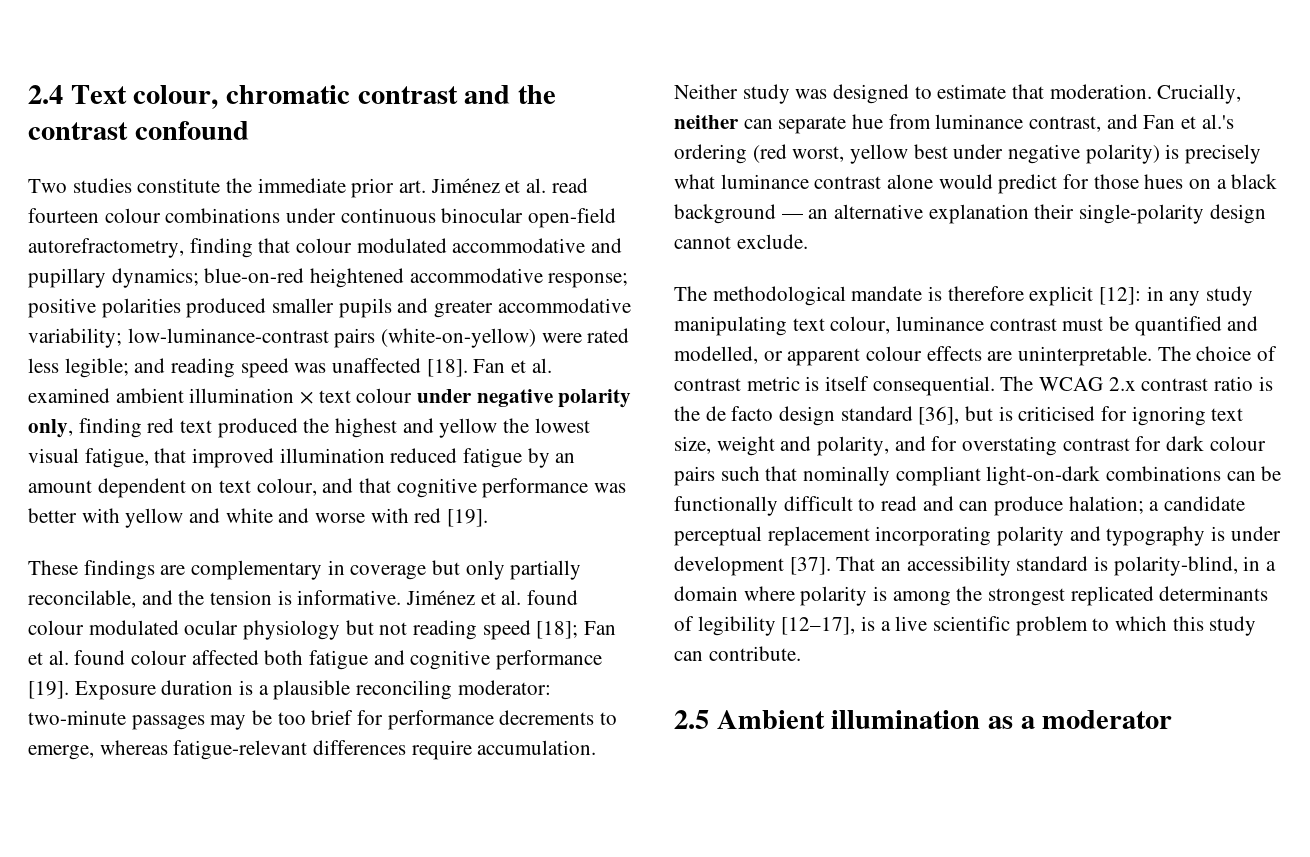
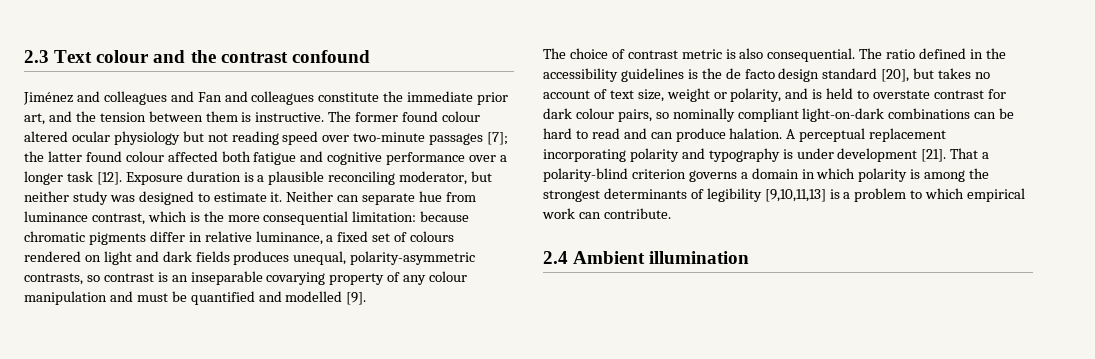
- 2.4 Text colour, chromatic contrast and the contrast confound
+ 2.3 Text colour and the contrast confound
- Two studies constitute the immediate prior art. Jiménez et al. read fourteen colour combinations under continuous binocular open-field autorefractometry, finding that colour modulated accommodative and pupillary dynamics; blue-on-red heightened accommodative response; positive polarities produced smaller pupils and greater accommodative variability; low-luminance-contrast pairs (white-on-yellow) were rated less legible; and reading speed was unaffected [18]. Fan et al. examined ambient illumination × text colour under negative polarity only, finding red text produced the highest and yellow the lowest visual fatigue, that improved illumination reduced fatigue by an amount dependent on text colour, and that cognitive performance was better with yellow and white and worse with red [19].
- These findings are complementary in coverage but only partially reconcilable, and the tension is informative. Jiménez et al. found colour modulated ocular physiology but not reading speed [18]; Fan et al. found colour affected both fatigue and cognitive performance [19].
+ Jiménez and colleagues and Fan and colleagues constitute the immediate prior art, and the tension between them is instructive. The former found colour altered ocular physiology but not reading speed over two-minute passages [7]; the latter found colour affected both fatigue and cognitive performance over a longer task [12].
- Exposure duration is a plausible reconciling moderator: two-minute passages may be too brief for performance decrements to emerge, whereas fatigue-relevant differences require accumulation. Neither study was designed to estimate that moderation. Crucially, neither can separate hue from luminance contrast, and Fan et al.'s ordering (red worst, yellow best under negative polarity) is precisely what luminance contrast alone would predict for those hues on a black background — an alternative explanation their single-polarity design cannot exclude.
- The methodological mandate is therefore explicit [12]: in any study manipulating text colour, luminance contrast must be quantified and modelled, or apparent colour effects are uninterpretable. The choice of contrast metric is itself consequential.
+ Exposure duration is a plausible reconciling moderator, but neither study was designed to estimate it. Neither can separate hue from luminance contrast, which is the more consequential limitation: because chromatic pigments differ in relative luminance, a fixed set of colours rendered on light and dark fields produces unequal, polarity-asymmetric contrasts, so contrast is an inseparable covarying property of any colour manipulation and must be quantified and modelled [9].
+ The choice of contrast metric is also consequential.
- The WCAG 2.x contrast ratio is the de facto design standard [36], but is criticised for ignoring text size, weight and polarity, and for overstating contrast for dark colour pairs such that nominally compliant light-on-dark combinations can be functionally difficult to read and can produce halation; a candidate perceptual replacement incorporating polarity and typography is under development [37]. That an accessibility standard is polarity-blind, in a domain where polarity is among the strongest replicated determinants of legibility [12–17], is a live scientific problem to which this study can contribute.
+ The ratio defined in the accessibility guidelines is the de facto design standard [20], but takes no account of text size, weight or polarity, and is held to overstate contrast for dark colour pairs, so nominally compliant light-on-dark combinations can be hard to read and can produce halation. A perceptual replacement incorporating polarity and typography is under development [21]. That a polarity-blind criterion governs a domain in which polarity is among the strongest determinants of legibility [9,10,11,13] is a problem to which empirical work can contribute.
- 2.5 Ambient illumination as a moderator
+ 2.4 Ambient illumination

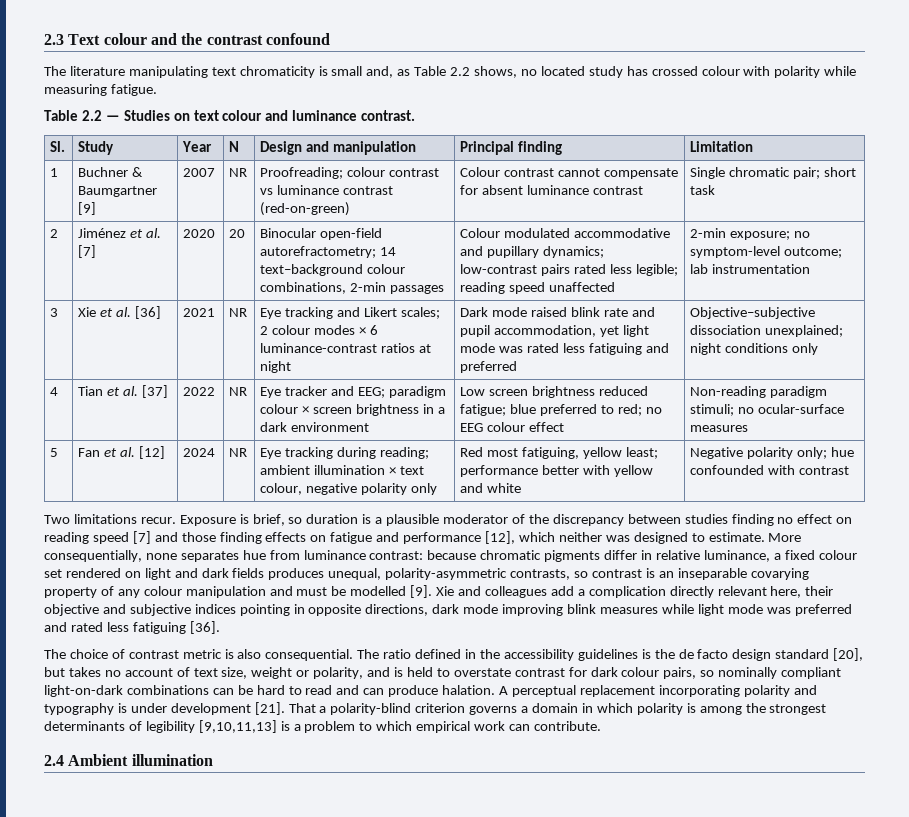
- Jiménez and colleagues and Fan and colleagues constitute the immediate prior art, and the tension between them is instructive. The former found colour altered ocular physiology but not reading speed over two-minute passages [7]; the latter found colour affected both fatigue and cognitive performance over a longer task [12]. Exposure duration is a plausible reconciling moderator, but neither study was designed to estimate it. Neither can separate hue from luminance contrast, which is the more consequential limitation: because chromatic pigments differ in relative luminance, a fixed set of colours rendered on light and dark fields produces unequal, polarity-asymmetric contrasts, so contrast is an inseparable covarying property of any colour manipulation and must be quantified and modelled [9].
+ The literature manipulating text chromaticity is small and, as Table 2.2 shows, no located study has crossed colour with polarity while measuring fatigue.
+ Table 2.2 — Studies on text colour and luminance contrast.
+ Sl. | Study | Year | N | Design and manipulation | Principal finding | Limitation
+ 1 | Buchner & Baumgartner [9] | 2007 | NR | Proofreading; colour contrast vs luminance contrast (red-on-green) | Colour contrast cannot compensate for absent luminance contrast | Single chromatic pair; short task
+ 2 | Jiménez et al. [7] | 2020 | 20 | Binocular open-field autorefractometry; 14 text–background colour combinations, 2-min passages | Colour modulated accommodative and pupillary dynamics; low-contrast pairs rated less legible; reading speed unaffected | 2-min exposure; no symptom-level outcome; lab instrumentation
+ 3 | Xie et al. [36] | 2021 | NR | Eye tracking and Likert scales; 2 colour modes × 6 luminance-contrast ratios at night | Dark mode raised blink rate and pupil accommodation, yet light mode was rated less fatiguing and preferred | Objective–subjective dissociation unexplained; night conditions only
+ 4 | Tian et al. [37] | 2022 | NR | Eye tracker and EEG; paradigm colour × screen brightness in a dark environment | Low screen brightness reduced fatigue; blue preferred to red; no EEG colour effect | Non-reading paradigm stimuli; no ocular-surface measures
+ 5 | Fan et al. [12] | 2024 | NR | Eye tracking during reading; ambient illumination × text colour, negative polarity only | Red most fatiguing, yellow least; performance better with yellow and white | Negative polarity only; hue confounded with contrast
+ Two limitations recur. Exposure is brief, so duration is a plausible moderator of the discrepancy between studies finding no effect on reading speed [7] and those finding effects on fatigue and performance [12], which neither was designed to estimate. More consequentially, none separates hue from luminance contrast: because chromatic pigments differ in relative luminance, a fixed colour set rendered on light and dark fields produces unequal, polarity-asymmetric contrasts, so contrast is an inseparable covarying property of any colour manipulation and must be modelled [9]. Xie and colleagues add a complication directly relevant here, their objective and subjective indices pointing in opposite directions, dark mode improving blink measures while light mode was preferred and rated less fatiguing [36].

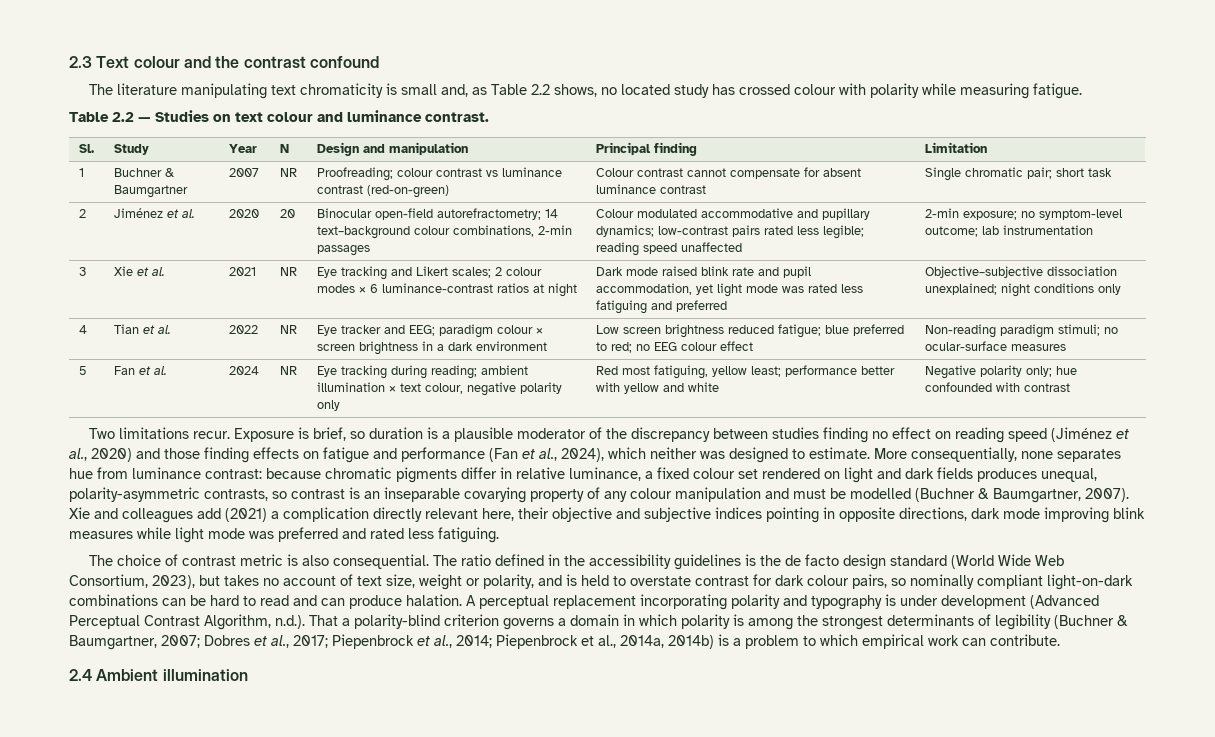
- 1 | Buchner & Baumgartner [9] | 2007 | NR | Proofreading; colour contrast vs luminance contrast (red-on-green) | Colour contrast cannot compensate for absent luminance contrast | Single chromatic pair; short task
+ 1 | Buchner & Baumgartner | 2007 | NR | Proofreading; colour contrast vs luminance contrast (red-on-green) | Colour contrast cannot compensate for absent luminance contrast | Single chromatic pair; short task
- 2 | Jiménez et al. [7] | 2020 | 20 | Binocular open-field autorefractometry; 14 text–background colour combinations, 2-min passages | Colour modulated accommodative and pupillary dynamics; low-contrast pairs rated less legible; reading speed unaffected | 2-min exposure; no symptom-level outcome; lab instrumentation
+ 2 | Jiménez et al. | 2020 | 20 | Binocular open-field autorefractometry; 14 text–background colour combinations, 2-min passages | Colour modulated accommodative and pupillary dynamics; low-contrast pairs rated less legible; reading speed unaffected | 2-min exposure; no symptom-level outcome; lab instrumentation
- Xie et al. [36]
+ Xie et al.
- 4 | Tian et al. [37] | 2022 | NR | Eye tracker and EEG; paradigm colour × screen brightness in a dark environment | Low screen brightness reduced fatigue; blue preferred to red; no EEG colour effect | Non-reading paradigm stimuli; no ocular-surface measures
+ 4 | Tian et al. | 2022 | NR | Eye tracker and EEG; paradigm colour × screen brightness in a dark environment | Low screen brightness reduced fatigue; blue preferred to red; no EEG colour effect | Non-reading paradigm stimuli; no ocular-surface measures
- 5 | Fan et al. [12] | 2024 | NR | Eye tracking during reading; ambient illumination × text colour, negative polarity only | Red most fatiguing, yellow least; performance better with yellow and white | Negative polarity only; hue confounded with contrast
+ 5 | Fan et al. | 2024 | NR | Eye tracking during reading; ambient illumination × text colour, negative polarity only | Red most fatiguing, yellow least; performance better with yellow and white | Negative polarity only; hue confounded with contrast
- Exposure is brief, so duration is a plausible moderator of the discrepancy between studies finding no effect on reading speed [7] and those finding effects on fatigue and performance [12], which neither was designed to estimate.
+ Exposure is brief, so duration is a plausible moderator of the discrepancy between studies finding no effect on reading speed (Jiménez et al., 2020) and those finding effects on fatigue and performance (Fan et al., 2024), which neither was designed to estimate.
- More consequentially, none separates hue from luminance contrast: because chromatic pigments differ in relative luminance, a fixed colour set rendered on light and dark fields produces unequal, polarity-asymmetric contrasts, so contrast is an inseparable covarying property of any colour manipulation and must be modelled [9].
+ More consequentially, none separates hue from luminance contrast: because chromatic pigments differ in relative luminance, a fixed colour set rendered on light and dark fields produces unequal, polarity-asymmetric contrasts, so contrast is an inseparable covarying property of any colour manipulation and must be modelled (Buchner & Baumgartner, 2007).
- Xie and colleagues add a complication directly relevant here, their objective and subjective indices pointing in opposite directions, dark mode improving blink measures while light mode was preferred and rated less fatiguing [36].
+ Xie and colleagues add (2021) a complication directly relevant here, their objective and subjective indices pointing in opposite directions, dark mode improving blink measures while light mode was preferred and rated less fatiguing.
- The ratio defined in the accessibility guidelines is the de facto design standard [20], but takes no account of text size, weight or polarity, and is held to overstate contrast for dark colour pairs, so nominally compliant light-on-dark combinations can be hard to read and can produce halation.
+ The ratio defined in the accessibility guidelines is the de facto design standard (World Wide Web Consortium, 2023), but takes no account of text size, weight or polarity, and is held to overstate contrast for dark colour pairs, so nominally compliant light-on-dark combinations can be hard to read and can produce halation.
- A perceptual replacement incorporating polarity and typography is under development [21]. That a polarity-blind criterion governs a domain in which polarity is among the strongest determinants of legibility [9,10,11,13] is a problem to which empirical work can contribute.
+ A perceptual replacement incorporating polarity and typography is under development (Advanced Perceptual Contrast Algorithm, n.d.). That a polarity-blind criterion governs a domain in which polarity is among the strongest determinants of legibility (Buchner & Baumgartner, 2007; Dobres et al., 2017; Piepenbrock et al., 2014; Piepenbrock et al., 2014a, 2014b) is a problem to which empirical work can contribute.

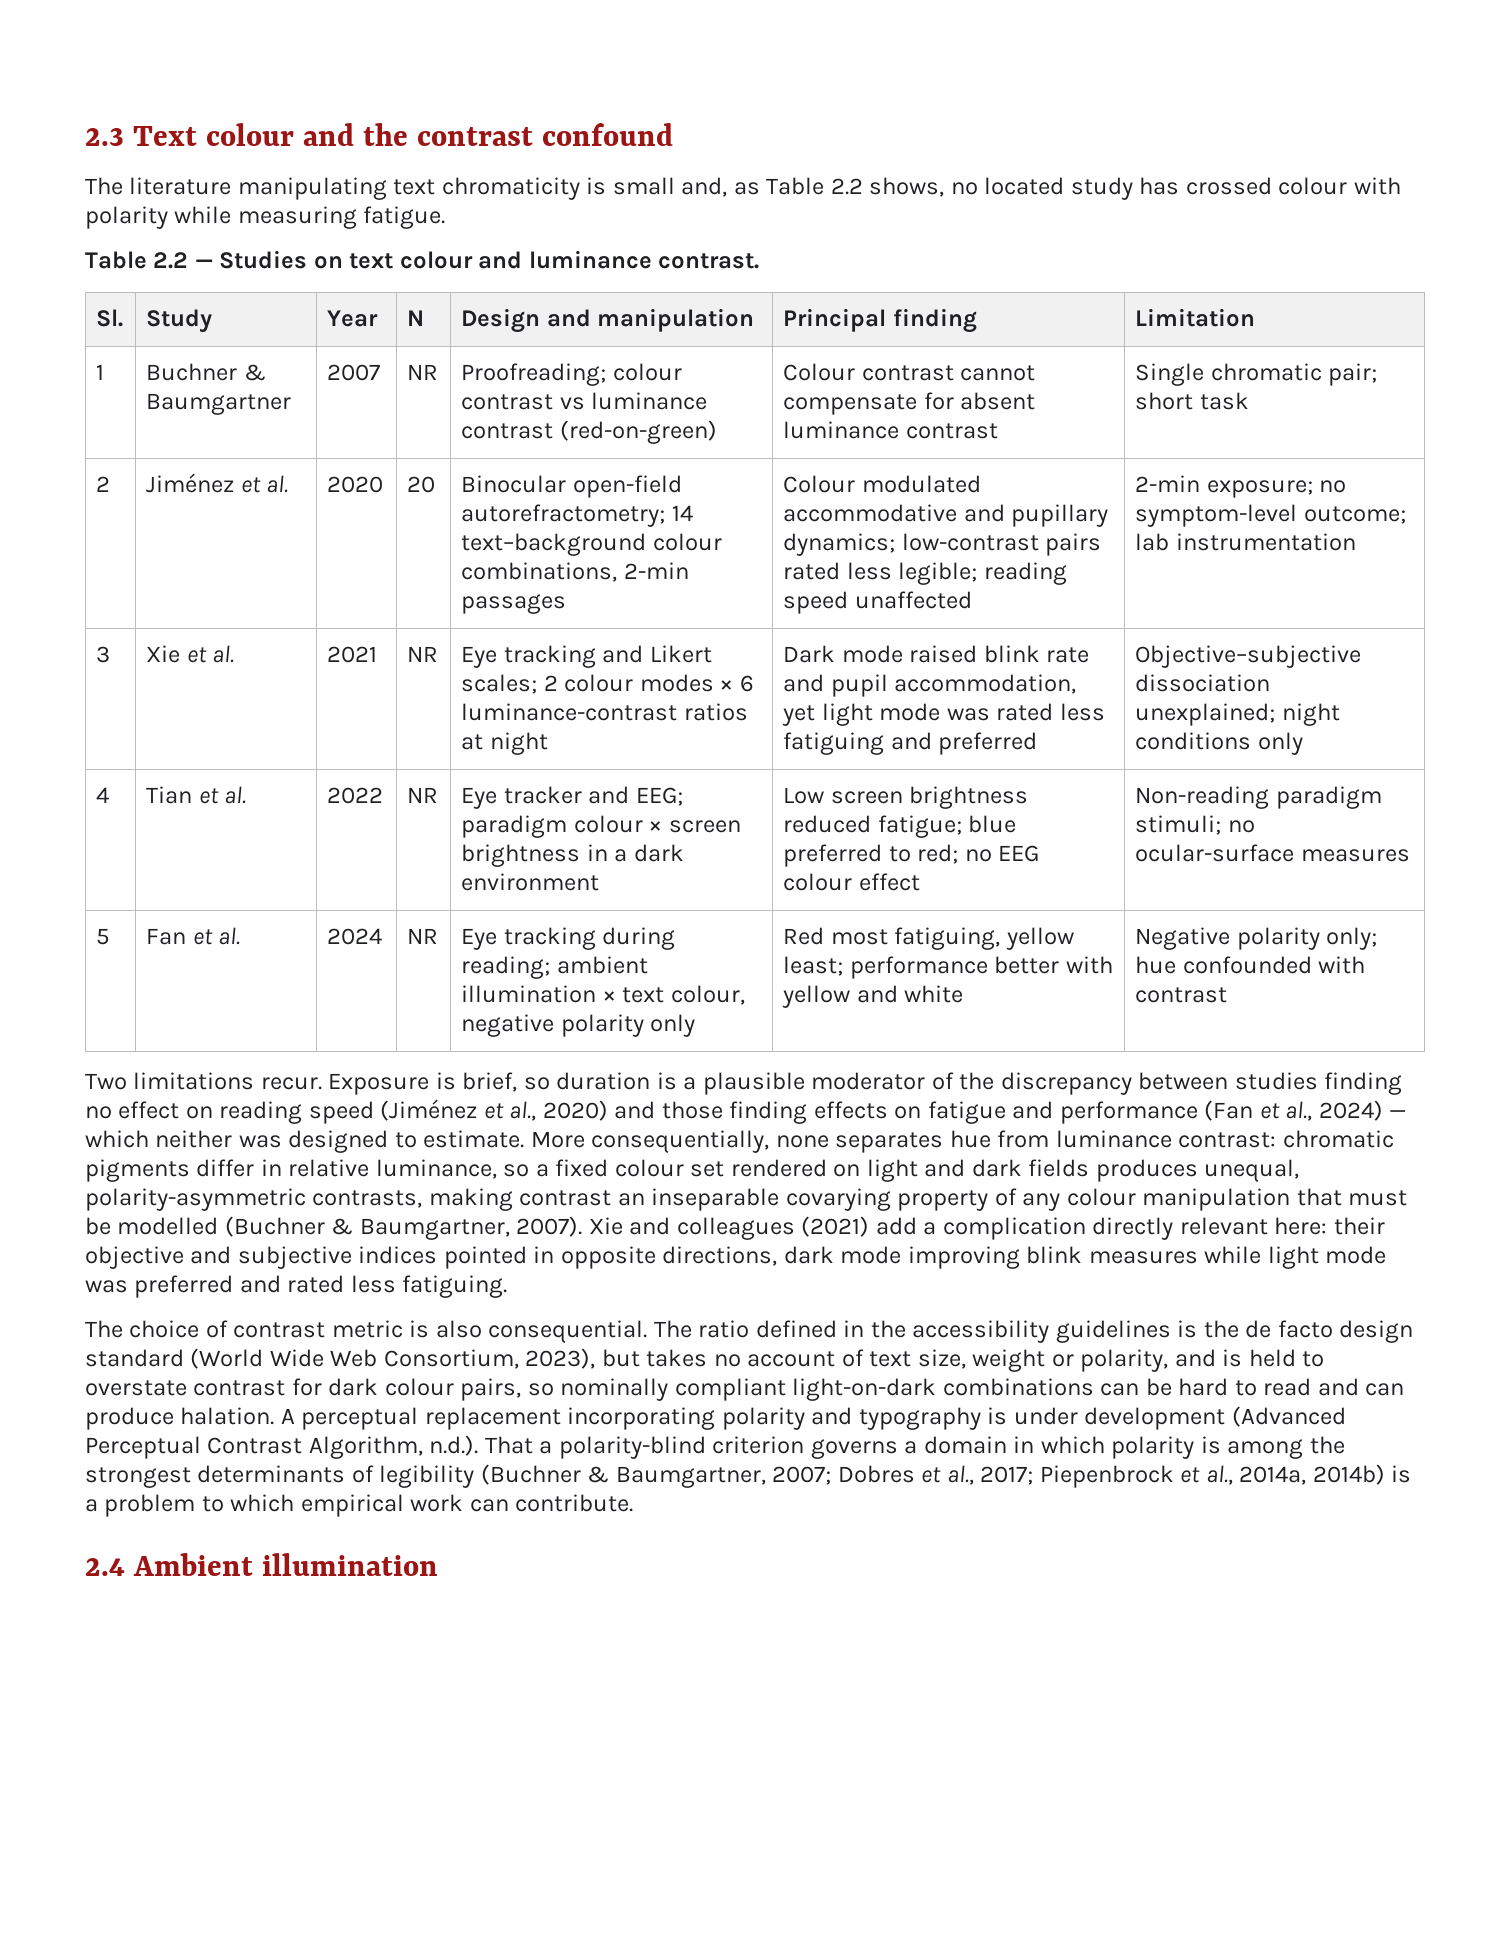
- Exposure is brief, so duration is a plausible moderator of the discrepancy between studies finding no effect on reading speed (Jiménez et al., 2020) and those finding effects on fatigue and performance (Fan et al., 2024), which neither was designed to estimate.
+ Exposure is brief, so duration is a plausible moderator of the discrepancy between studies finding no effect on reading speed (Jiménez et al., 2020) and those finding effects on fatigue and performance (Fan et al., 2024) — which neither was designed to estimate.
- More consequentially, none separates hue from luminance contrast: because chromatic pigments differ in relative luminance, a fixed colour set rendered on light and dark fields produces unequal, polarity-asymmetric contrasts, so contrast is an inseparable covarying property of any colour manipulation and must be modelled (Buchner & Baumgartner, 2007).
+ More consequentially, none separates hue from luminance contrast: chromatic pigments differ in relative luminance, so a fixed colour set rendered on light and dark fields produces unequal, polarity-asymmetric contrasts, making contrast an inseparable covarying property of any colour manipulation that must be modelled (Buchner & Baumgartner, 2007).
- Xie and colleagues add (2021) a complication directly relevant here, their objective and subjective indices pointing in opposite directions, dark mode improving blink measures while light mode was preferred and rated less fatiguing.
+ Xie and colleagues (2021) add a complication directly relevant here: their objective and subjective indices pointed in opposite directions, dark mode improving blink measures while light mode was preferred and rated less fatiguing.
- A perceptual replacement incorporating polarity and typography is under development (Advanced Perceptual Contrast Algorithm, n.d.). That a polarity-blind criterion governs a domain in which polarity is among the strongest determinants of legibility (Buchner & Baumgartner, 2007; Dobres et al., 2017; Piepenbrock et al., 2014; Piepenbrock et al., 2014a, 2014b) is a problem to which empirical work can contribute.
+ A perceptual replacement incorporating polarity and typography is under development (Advanced Perceptual Contrast Algorithm, n.d.). That a polarity-blind criterion governs a domain in which polarity is among the strongest determinants of legibility (Buchner & Baumgartner, 2007; Dobres et al., 2017; Piepenbrock et al., 2014a, 2014b) is a problem to which empirical work can contribute.

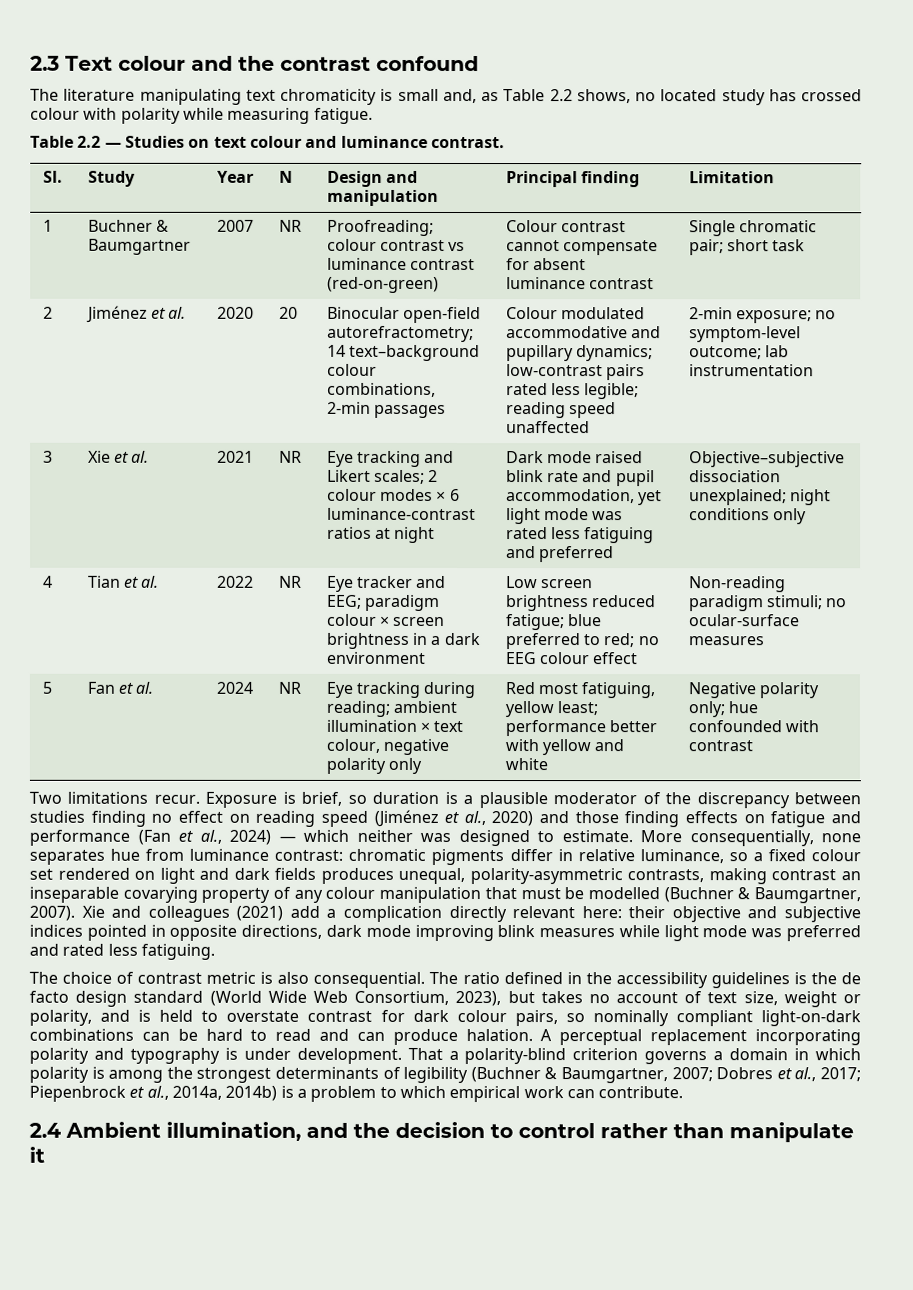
- A perceptual replacement incorporating polarity and typography is under development (Advanced Perceptual Contrast Algorithm, n.d.). That a polarity-blind criterion governs a domain in which polarity is among the strongest determinants of legibility (Buchner & Baumgartner, 2007; Dobres et al., 2017; Piepenbrock et al., 2014a, 2014b) is a problem to which empirical work can contribute.
+ A perceptual replacement incorporating polarity and typography is under development. That a polarity-blind criterion governs a domain in which polarity is among the strongest determinants of legibility (Buchner & Baumgartner, 2007; Dobres et al., 2017; Piepenbrock et al., 2014a, 2014b) is a problem to which empirical work can contribute.
- 2.4 Ambient illumination
+ 2.4 Ambient illumination, and the decision to control rather than manipulate it

